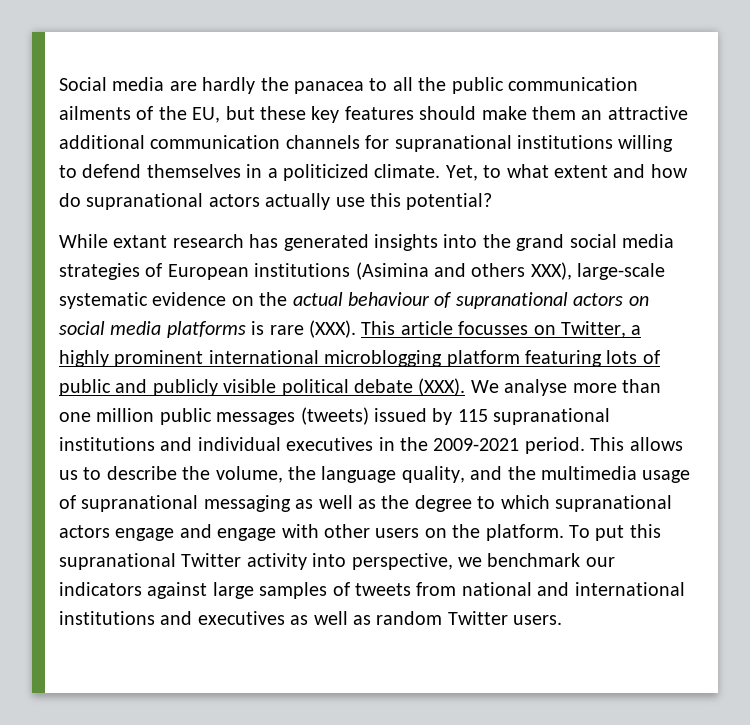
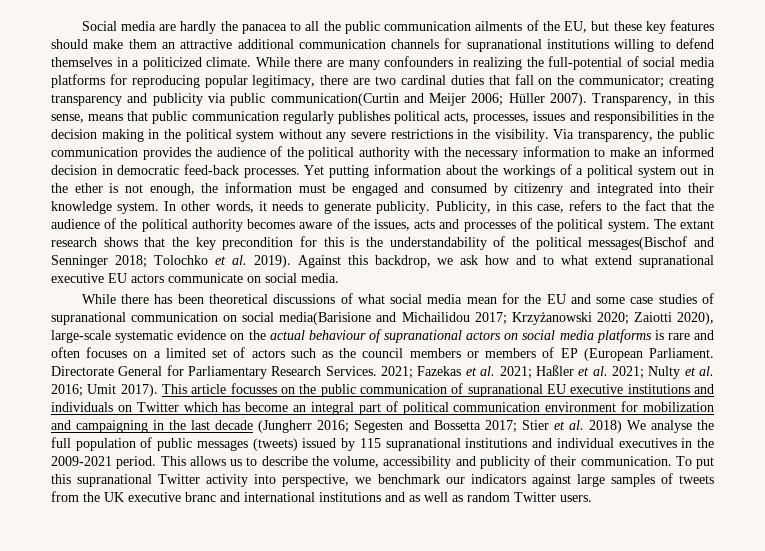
- Yet, to what extent and how do supranational actors actually use this potential?
- While extant research has generated insights into the grand social media strategies of European institutions (Asimina and others XXX), large-scale systematic evidence on the actual behaviour of supranational actors on social media platforms is rare (XXX). This article focusses on Twitter, a highly prominent international microblogging platform featuring lots of public and publicly visible political debate (XXX). We analyse more than one million public messages (tweets) issued by 115 supranational institutions and individual executives in the 2009-2021 period.
+ While there are many confounders in realizing the full-potential of social media platforms for reproducing popular legitimacy, there are two cardinal duties that fall on the communicator; creating transparency and publicity via public communication(Curtin and Meijer 2006; Hüller 2007). Transparency, in this sense, means that public communication regularly publishes political acts, processes, issues and responsibilities in the decision making in the political system without any severe restrictions in the visibility. Via transparency, the public communication provides the audience of the political authority with the necessary information to make an informed decision in democratic feed-back processes. Yet putting information about the workings of a political system out in the ether is not enough, the information must be engaged and consumed by citizenry and integrated into their knowledge system. In other words, it needs to generate publicity. Publicity, in this case, refers to the fact that the audience of the political authority becomes aware of the issues, acts and processes of the political system. The extant research shows that the key precondition for this is the understandability of the political messages(Bischof and Senninger 2018; Tolochko et al. 2019). Against this backdrop, we ask how and to what extend supranational executive EU actors communicate on social media.
+ While there has been theoretical discussions of what social media mean for the EU and some case studies of supranational communication on social media(Barisione and Michailidou 2017; Krzyżanowski 2020; Zaiotti 2020), large-scale systematic evidence on the actual behaviour of supranational actors on social media platforms is rare and often focuses on a limited set of actors such as the council members or members of EP (European Parliament. Directorate General for Parliamentary Research Services. 2021; Fazekas et al. 2021; Haßler et al. 2021; Nulty et al. 2016; Umit 2017). This article focusses on the public communication of supranational EU executive institutions and individuals on Twitter which has become an integral part of political communication environment for mobilization and campaigning in the last decade (Jungherr 2016; Segesten and Bossetta 2017; Stier et al. 2018) We analyse the full population of public messages (tweets) issued by 115 supranational institutions and individual executives in the 2009-2021 period.
- This allows us to describe the volume, the language quality, and the multimedia usage of supranational messaging as well as the degree to which supranational actors engage and engage with other users on the platform.
+ This allows us to describe the volume, accessibility and publicity of their communication.
- To put this supranational Twitter activity into perspective, we benchmark our indicators against large samples of tweets from national and international institutions and executives as well as random Twitter users.
+ To put this supranational Twitter activity into perspective, we benchmark our indicators against large samples of tweets from the UK executive branc and international institutions and as well as random Twitter users.

